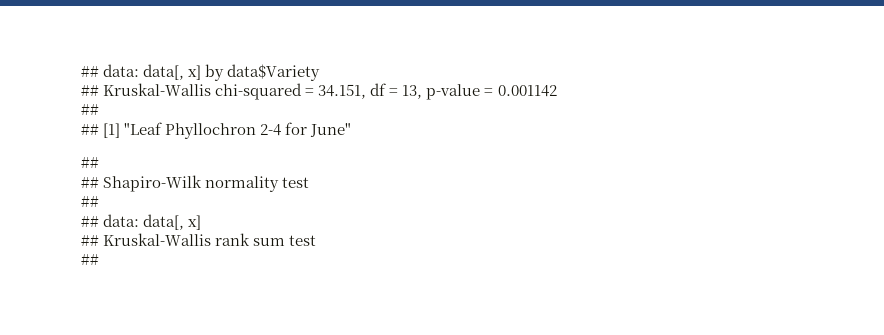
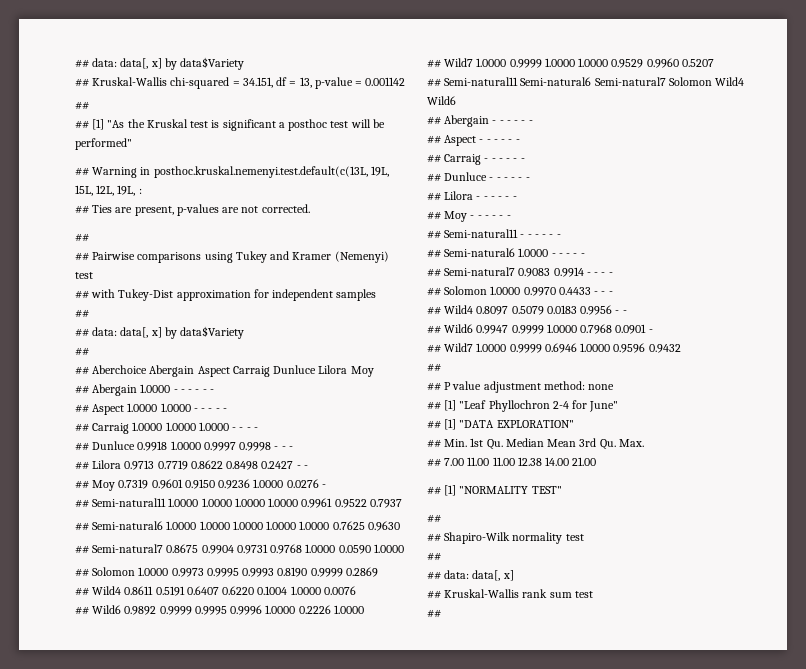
+ ## [1] "As the Kruskal test is significant a posthoc test will be performed"
+ ## Warning in posthoc.kruskal.nemenyi.test.default(c(13L, 19L, 15L, 12L, 19L, :
+ ## Ties are present, p-values are not corrected.
+ ##
+ ## Pairwise comparisons using Tukey and Kramer (Nemenyi) test
+ ## with Tukey-Dist approximation for independent samples
+ ##
+ ## data: data[, x] by data$Variety
+ ##
+ ## Aberchoice Abergain Aspect Carraig Dunluce Lilora Moy
+ ## Abergain 1.0000 - - - - - -
+ ## Aspect 1.0000 1.0000 - - - - -
+ ## Carraig 1.0000 1.0000 1.0000 - - - -
+ ## Dunluce 0.9918 1.0000 0.9997 0.9998 - - -
+ ## Lilora 0.9713 0.7719 0.8622 0.8498 0.2427 - -
+ ## Moy 0.7319 0.9601 0.9150 0.9236 1.0000 0.0276 -
+ ## Semi-natural11 1.0000 1.0000 1.0000 1.0000 0.9961 0.9522 0.7937
+ ## Semi-natural6 1.0000 1.0000 1.0000 1.0000 1.0000 0.7625 0.9630
+ ## Semi-natural7 0.8675 0.9904 0.9731 0.9768 1.0000 0.0590 1.0000
+ ## Solomon 1.0000 0.9973 0.9995 0.9993 0.8190 0.9999 0.2869
+ ## Wild4 0.8611 0.5191 0.6407 0.6220 0.1004 1.0000 0.0076
+ ## Wild6 0.9892 0.9999 0.9995 0.9996 1.0000 0.2226 1.0000
+ ## Wild7 1.0000 0.9999 1.0000 1.0000 0.9529 0.9960 0.5207
+ ## Semi-natural11 Semi-natural6 Semi-natural7 Solomon Wild4 Wild6
+ ## Abergain - - - - - -
+ ## Aspect - - - - - -
+ ## Carraig - - - - - -
+ ## Dunluce - - - - - -
+ ## Lilora - - - - - -
+ ## Moy - - - - - -
+ ## Semi-natural11 - - - - - -
+ ## Semi-natural6 1.0000 - - - - -
+ ## Semi-natural7 0.9083 0.9914 - - - -
+ ## Solomon 1.0000 0.9970 0.4433 - - -
+ ## Wild4 0.8097 0.5079 0.0183 0.9956 - -
+ ## Wild6 0.9947 0.9999 1.0000 0.7968 0.0901 -
+ ## Wild7 1.0000 0.9999 0.6946 1.0000 0.9596 0.9432
+ ##
+ ## P value adjustment method: none
+ ## [1] "DATA EXPLORATION"
+ ## Min. 1st Qu. Median Mean 3rd Qu. Max.
+ ## 7.00 11.00 11.00 12.38 14.00 21.00
+ ## [1] "NORMALITY TEST"

